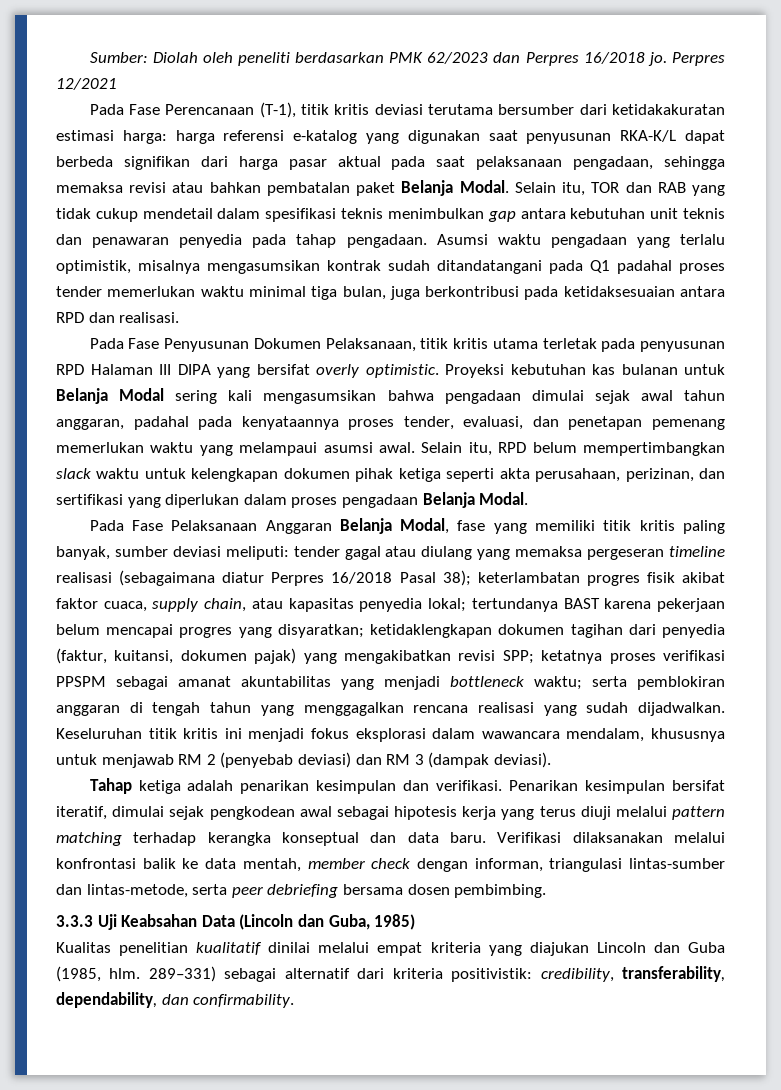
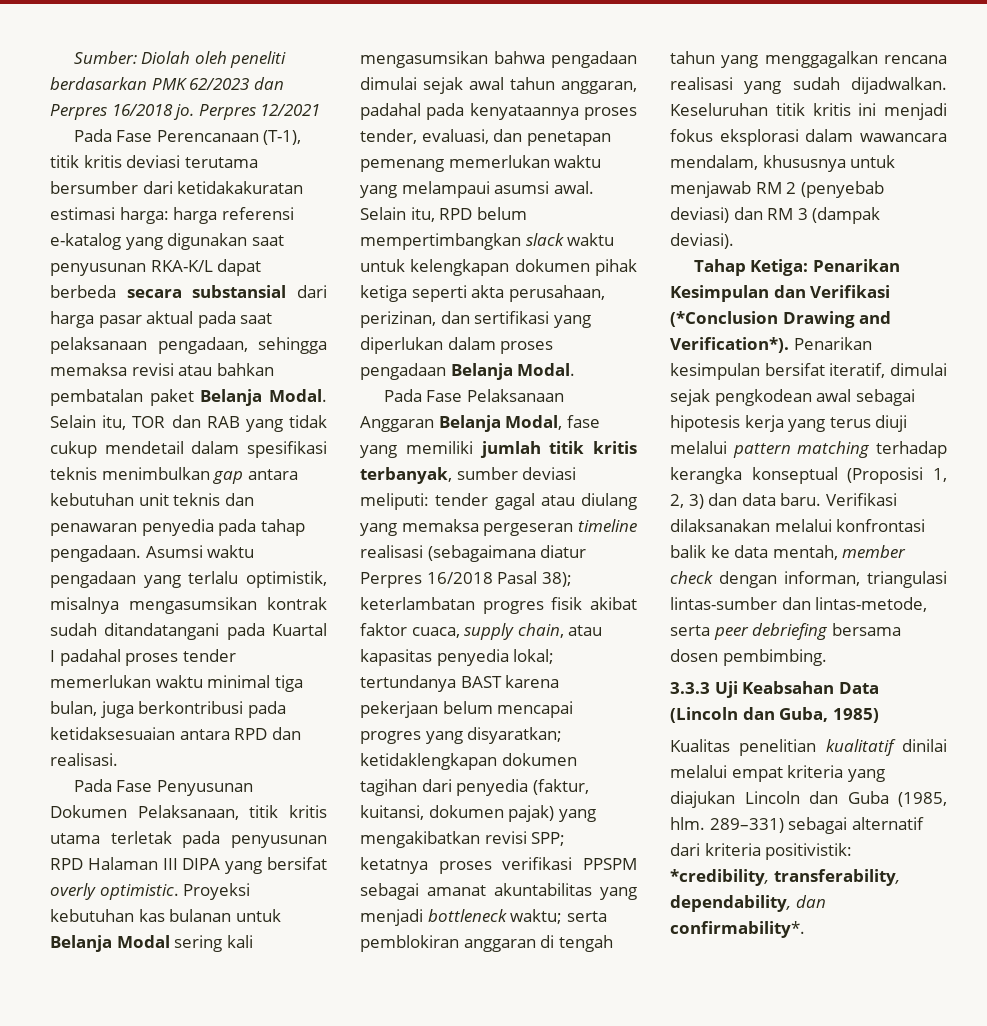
- Pada Fase Perencanaan (T-1), titik kritis deviasi terutama bersumber dari ketidakakuratan estimasi harga: harga referensi e-katalog yang digunakan saat penyusunan RKA-K/L dapat berbeda signifikan dari harga pasar aktual pada saat pelaksanaan pengadaan, sehingga memaksa revisi atau bahkan pembatalan paket Belanja Modal.
+ Pada Fase Perencanaan (T-1), titik kritis deviasi terutama bersumber dari ketidakakuratan estimasi harga: harga referensi e-katalog yang digunakan saat penyusunan RKA-K/L dapat berbeda secara substansial dari harga pasar aktual pada saat pelaksanaan pengadaan, sehingga memaksa revisi atau bahkan pembatalan paket Belanja Modal.
- Asumsi waktu pengadaan yang terlalu optimistik, misalnya mengasumsikan kontrak sudah ditandatangani pada Q1 padahal proses tender memerlukan waktu minimal tiga bulan, juga berkontribusi pada ketidaksesuaian antara RPD dan realisasi.
+ Asumsi waktu pengadaan yang terlalu optimistik, misalnya mengasumsikan kontrak sudah ditandatangani pada Kuartal I padahal proses tender memerlukan waktu minimal tiga bulan, juga berkontribusi pada ketidaksesuaian antara RPD dan realisasi.
- Pada Fase Pelaksanaan Anggaran Belanja Modal, fase yang memiliki titik kritis paling banyak, sumber deviasi meliputi:
+ Pada Fase Pelaksanaan Anggaran Belanja Modal, fase yang memiliki jumlah titik kritis terbanyak, sumber deviasi meliputi:
- Tahap ketiga adalah penarikan kesimpulan dan verifikasi.
+ Tahap Ketiga: Penarikan Kesimpulan dan Verifikasi (*Conclusion Drawing and Verification*).
- Penarikan kesimpulan bersifat iteratif, dimulai sejak pengkodean awal sebagai hipotesis kerja yang terus diuji melalui pattern matching terhadap kerangka konseptual dan data baru.
+ Penarikan kesimpulan bersifat iteratif, dimulai sejak pengkodean awal sebagai hipotesis kerja yang terus diuji melalui pattern matching terhadap kerangka konseptual (Proposisi 1, 2, 3) dan data baru.
- 289–331) sebagai alternatif dari kriteria positivistik: credibility, transferability, dependability, dan confirmability.
+ 289–331) sebagai alternatif dari kriteria positivistik: *credibility, transferability, dependability, dan confirmability*.

